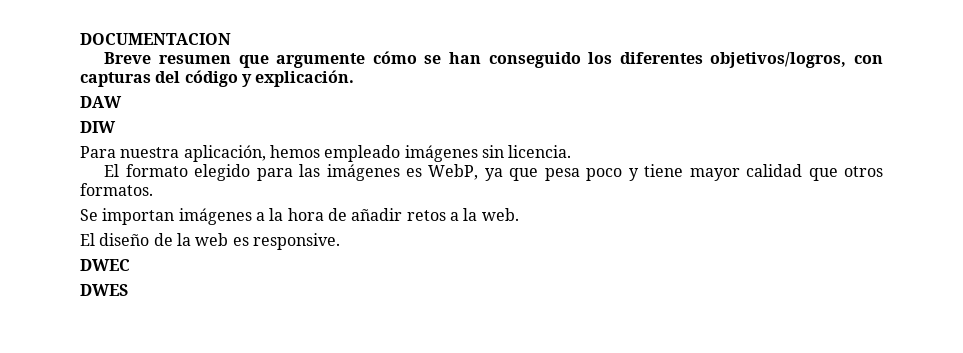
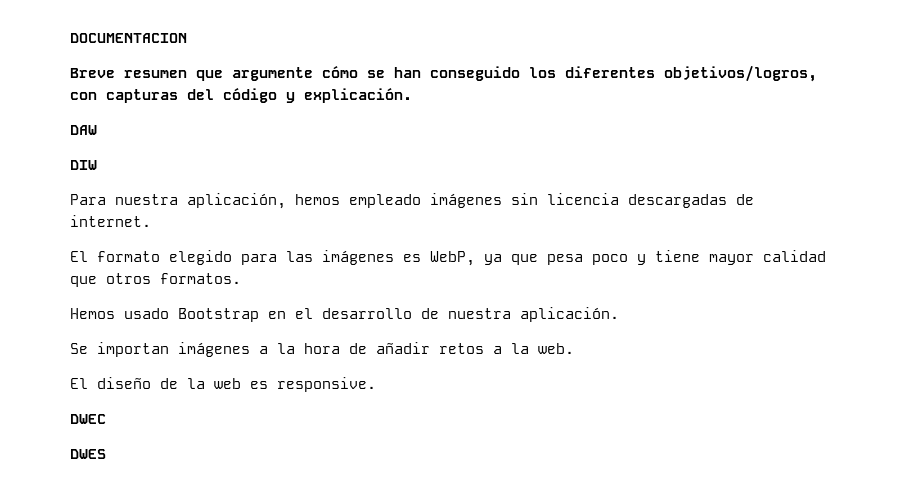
- Para nuestra aplicación, hemos empleado imágenes sin licencia.
+ Para nuestra aplicación, hemos empleado imágenes sin licencia descargadas de internet.
+ Hemos usado Bootstrap en el desarrollo de nuestra aplicación.

